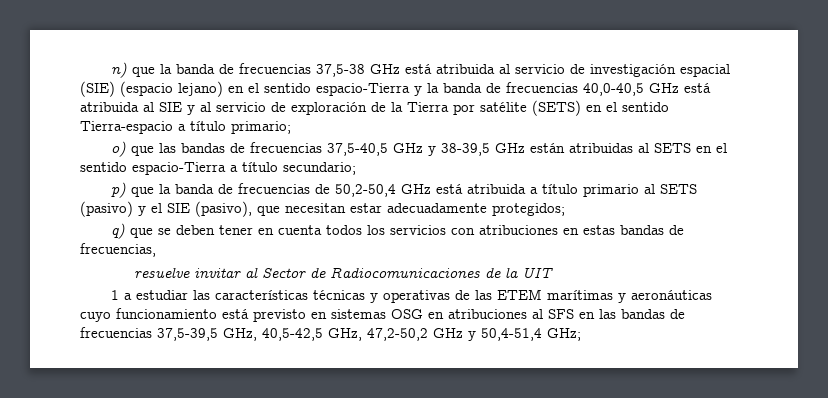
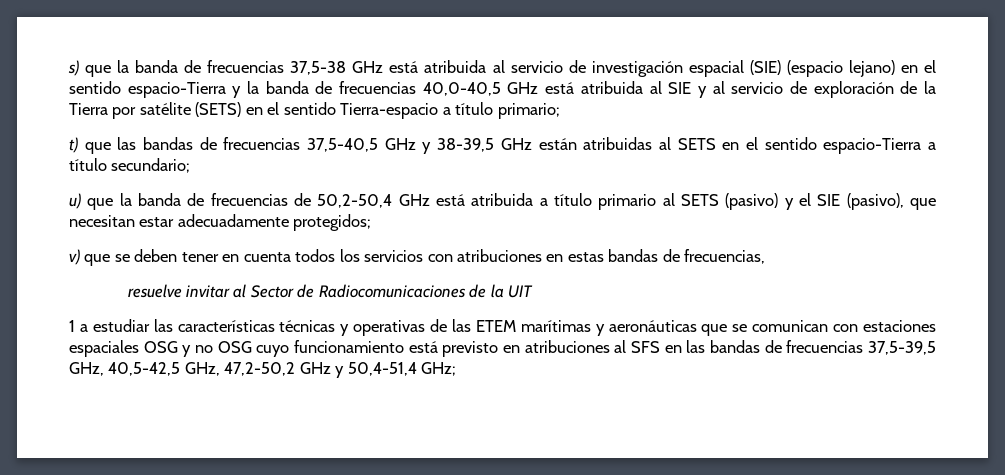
- n) que la banda de frecuencias 37,5-38 GHz está atribuida al servicio de investigación espacial (SIE) (espacio lejano) en el sentido espacio-Tierra y la banda de frecuencias 40,0-40,5 GHz está atribuida al SIE y al servicio de exploración de la Tierra por satélite (SETS) en el sentido Tierra-espacio a título primario;
+ s) que la banda de frecuencias 37,5-38 GHz está atribuida al servicio de investigación espacial (SIE) (espacio lejano) en el sentido espacio-Tierra y la banda de frecuencias 40,0-40,5 GHz está atribuida al SIE y al servicio de exploración de la Tierra por satélite (SETS) en el sentido Tierra-espacio a título primario;
- o) que las bandas de frecuencias 37,5-40,5 GHz y 38-39,5 GHz están atribuidas al SETS en el sentido espacio-Tierra a título secundario;
+ t) que las bandas de frecuencias 37,5-40,5 GHz y 38-39,5 GHz están atribuidas al SETS en el sentido espacio-Tierra a título secundario;
- p) que la banda de frecuencias de 50,2-50,4 GHz está atribuida a título primario al SETS (pasivo) y el SIE (pasivo), que necesitan estar adecuadamente protegidos;
+ u) que la banda de frecuencias de 50,2-50,4 GHz está atribuida a título primario al SETS (pasivo) y el SIE (pasivo), que necesitan estar adecuadamente protegidos;
- q) que se deben tener en cuenta todos los servicios con atribuciones en estas bandas de frecuencias,
+ v) que se deben tener en cuenta todos los servicios con atribuciones en estas bandas de frecuencias,
- 1 a estudiar las características técnicas y operativas de las ETEM marítimas y aeronáuticas cuyo funcionamiento está previsto en sistemas OSG en atribuciones al SFS en las bandas de frecuencias 37,5-39,5 GHz, 40,5-42,5 GHz, 47,2-50,2 GHz y 50,4-51,4 GHz;
+ 1 a estudiar las características técnicas y operativas de las ETEM marítimas y aeronáuticas que se comunican con estaciones espaciales OSG y no OSG cuyo funcionamiento está previsto en atribuciones al SFS en las bandas de frecuencias 37,5-39,5 GHz, 40,5-42,5 GHz, 47,2-50,2 GHz y 50,4-51,4 GHz;

